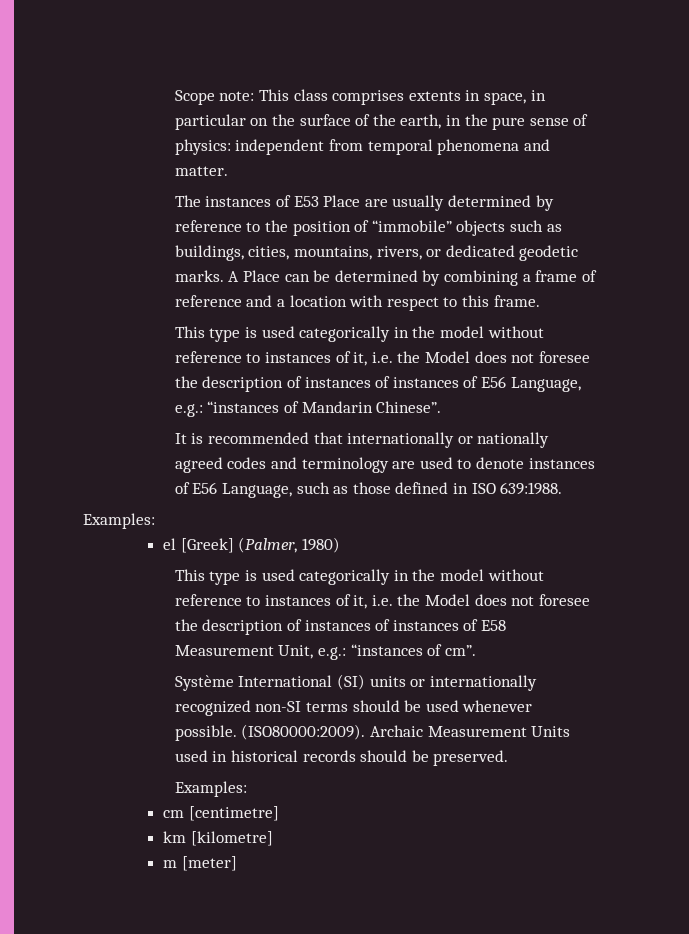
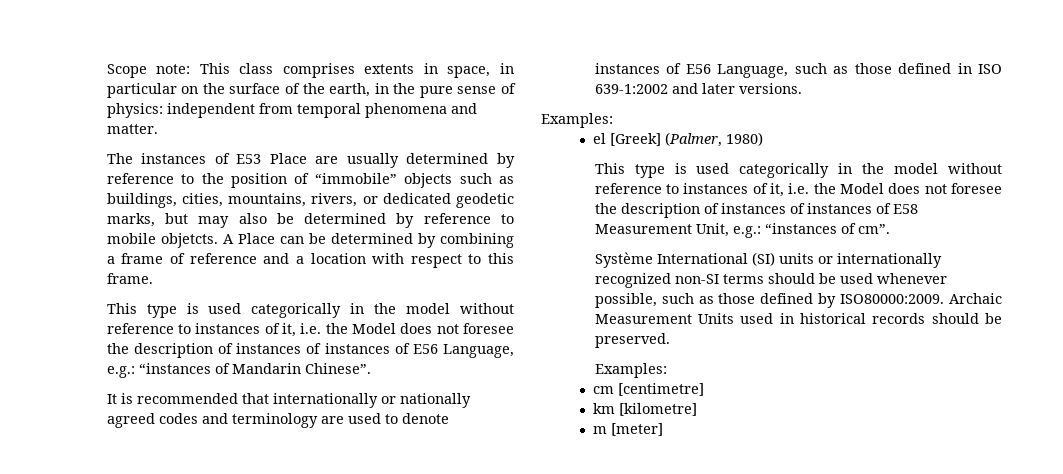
- The instances of E53 Place are usually determined by reference to the position of “immobile” objects such as buildings, cities, mountains, rivers, or dedicated geodetic marks.
+ The instances of E53 Place are usually determined by reference to the position of “immobile” objects such as buildings, cities, mountains, rivers, or dedicated geodetic marks, but may also be determined by reference to mobile objetcts.
- It is recommended that internationally or nationally agreed codes and terminology are used to denote instances of E56 Language, such as those defined in ISO 639:1988.
+ It is recommended that internationally or nationally agreed codes and terminology are used to denote instances of E56 Language, such as those defined in ISO 639-1:2002 and later versions.
- Système International (SI) units or internationally recognized non-SI terms should be used whenever possible. (ISO80000:2009).
+ Système International (SI) units or internationally recognized non-SI terms should be used whenever possible, such as those defined by ISO80000:2009.

